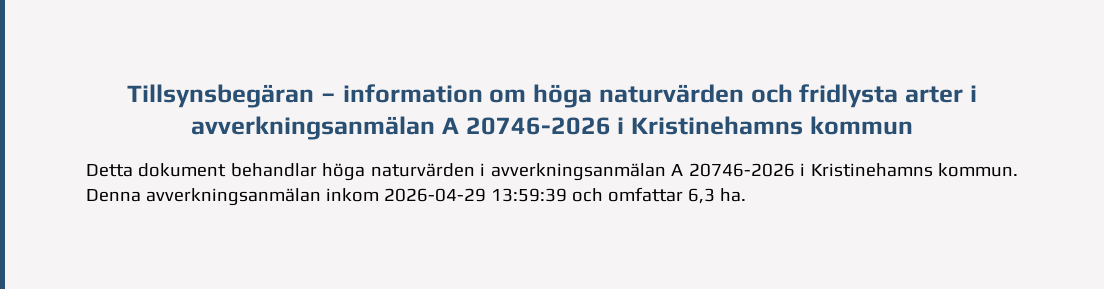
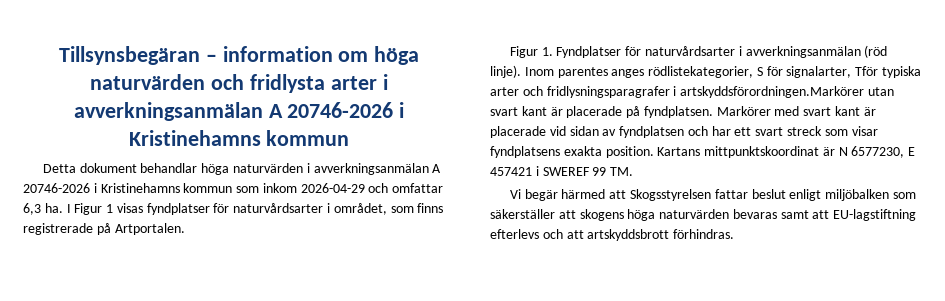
- Detta dokument behandlar höga naturvärden i avverkningsanmälan A 20746-2026 i Kristinehamns kommun. Denna avverkningsanmälan inkom 2026-04-29 13:59:39 och omfattar 6,3 ha.
+ Detta dokument behandlar höga naturvärden i avverkningsanmälan A 20746-2026 i Kristinehamns kommun som inkom 2026-04-29 och omfattar 6,3 ha.
+ I Figur 1 visas fyndplatser för naturvårdsarter i området, som finns registrerade på Artportalen.
+ Figur 1. Fyndplatser för naturvårdsarter i avverkningsanmälan (röd linje). Inom parentes anges rödlistekategorier, S för signalarter, Tför typiska arter och fridlysningsparagrafer i artskyddsförordningen.Markörer utan svart kant är placerade på fyndplatsen. Markörer med svart kant är placerade vid sidan av fyndplatsen och har ett svart streck som visar fyndplatsens exakta position. Kartans mittpunktskoordinat är N 6577230, E 457421 i SWEREF 99 TM.
+ Vi begär härmed att Skogsstyrelsen fattar beslut enligt miljöbalken som säkerställer att skogens höga naturvärden bevaras samt att EU-lagstiftning efterlevs och att artskyddsbrott förhindras.

